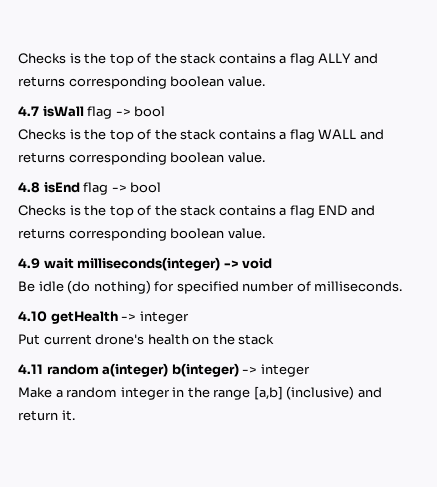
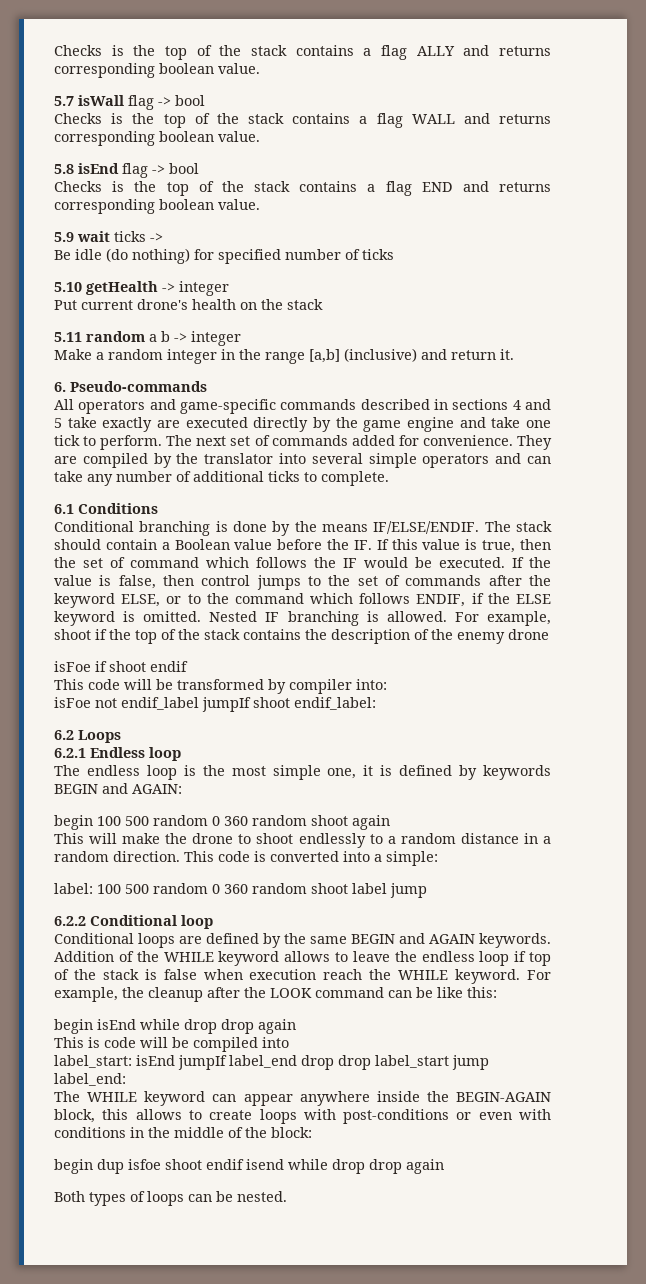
- 4.7 isWall flag -> bool
+ 5.7 isWall flag -> bool
- 4.8 isEnd flag -> bool
+ 5.8 isEnd flag -> bool
- 4.9 wait milliseconds(integer) -> void
+ 5.9 wait ticks ->
- Be idle (do nothing) for specified number of milliseconds.
- 4.10 getHealth -> integer
+ Be idle (do nothing) for specified number of ticks
+ 5.10 getHealth -> integer
- 4.11 random a(integer) b(integer) -> integer
+ 5.11 random a b -> integer
+ 6. Pseudo-commands
+ All operators and game-specific commands described in sections 4 and 5 take exactly are executed directly by the game engine and take one tick to perform. The next set of commands added for convenience. They are compiled by the translator into several simple operators and can take any number of additional ticks to complete.
+ 6.1 Conditions
+ Conditional branching is done by the means IF/ELSE/ENDIF. The stack should contain a Boolean value before the IF. If this value is true, then the set of command which follows the IF would be executed. If the value is false, then control jumps to the set of commands after the keyword ELSE, or to the command which follows ENDIF, if the ELSE keyword is omitted. Nested IF branching is allowed. For example, shoot if the top of the stack contains the description of the enemy drone
+ isFoe if shoot endif
+ This code will be transformed by compiler into:
+ isFoe not endif_label jumpIf shoot endif_label:
+ 6.2 Loops
+ 6.2.1 Endless loop
+ The endless loop is the most simple one, it is defined by keywords BEGIN and AGAIN:
+ begin 100 500 random 0 360 random shoot again
+ This will make the drone to shoot endlessly to a random distance in a random direction. This code is converted into a simple:
+ label: 100 500 random 0 360 random shoot label jump
+ 6.2.2 Conditional loop
+ Conditional loops are defined by the same BEGIN and AGAIN keywords. Addition of the WHILE keyword allows to leave the endless loop if top of the stack is false when execution reach the WHILE keyword. For example, the cleanup after the LOOK command can be like this:
+ begin isEnd while drop drop again
+ This is code will be compiled into
+ label_start: isEnd jumpIf label_end drop drop label_start jump label_end:
+ The WHILE keyword can appear anywhere inside the BEGIN-AGAIN block, this allows to create loops with post-conditions or even with conditions in the middle of the block:
+ begin dup isfoe shoot endif isend while drop drop again
+ Both types of loops can be nested.

